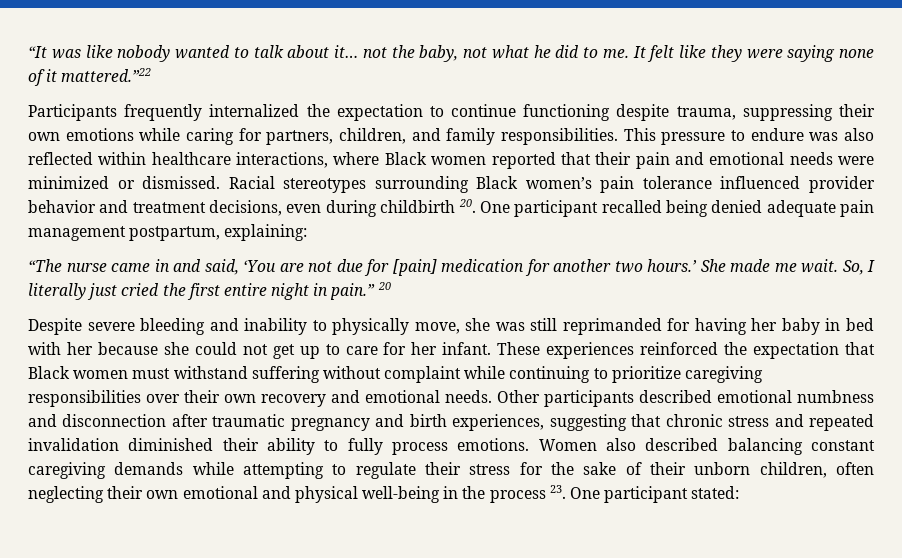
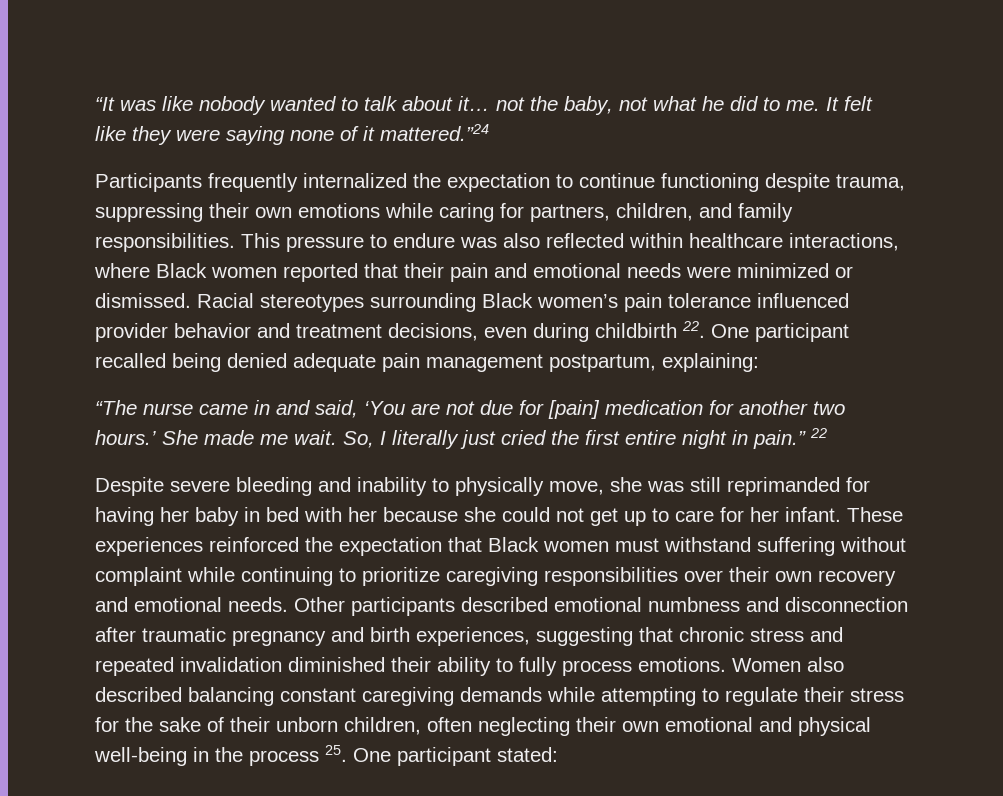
- It felt like they were saying none of it mattered.”22
+ It felt like they were saying none of it mattered.”24
- Racial stereotypes surrounding Black women’s pain tolerance influenced provider behavior and treatment decisions, even during childbirth 20. One participant recalled being denied adequate pain management postpartum, explaining:
+ Racial stereotypes surrounding Black women’s pain tolerance influenced provider behavior and treatment decisions, even during childbirth 22. One participant recalled being denied adequate pain management postpartum, explaining:
- 20
+ 22
- Women also described balancing constant caregiving demands while attempting to regulate their stress for the sake of their unborn children, often neglecting their own emotional and physical well-being in the process 23. One participant stated:
+ Women also described balancing constant caregiving demands while attempting to regulate their stress for the sake of their unborn children, often neglecting their own emotional and physical well-being in the process 25. One participant stated:

